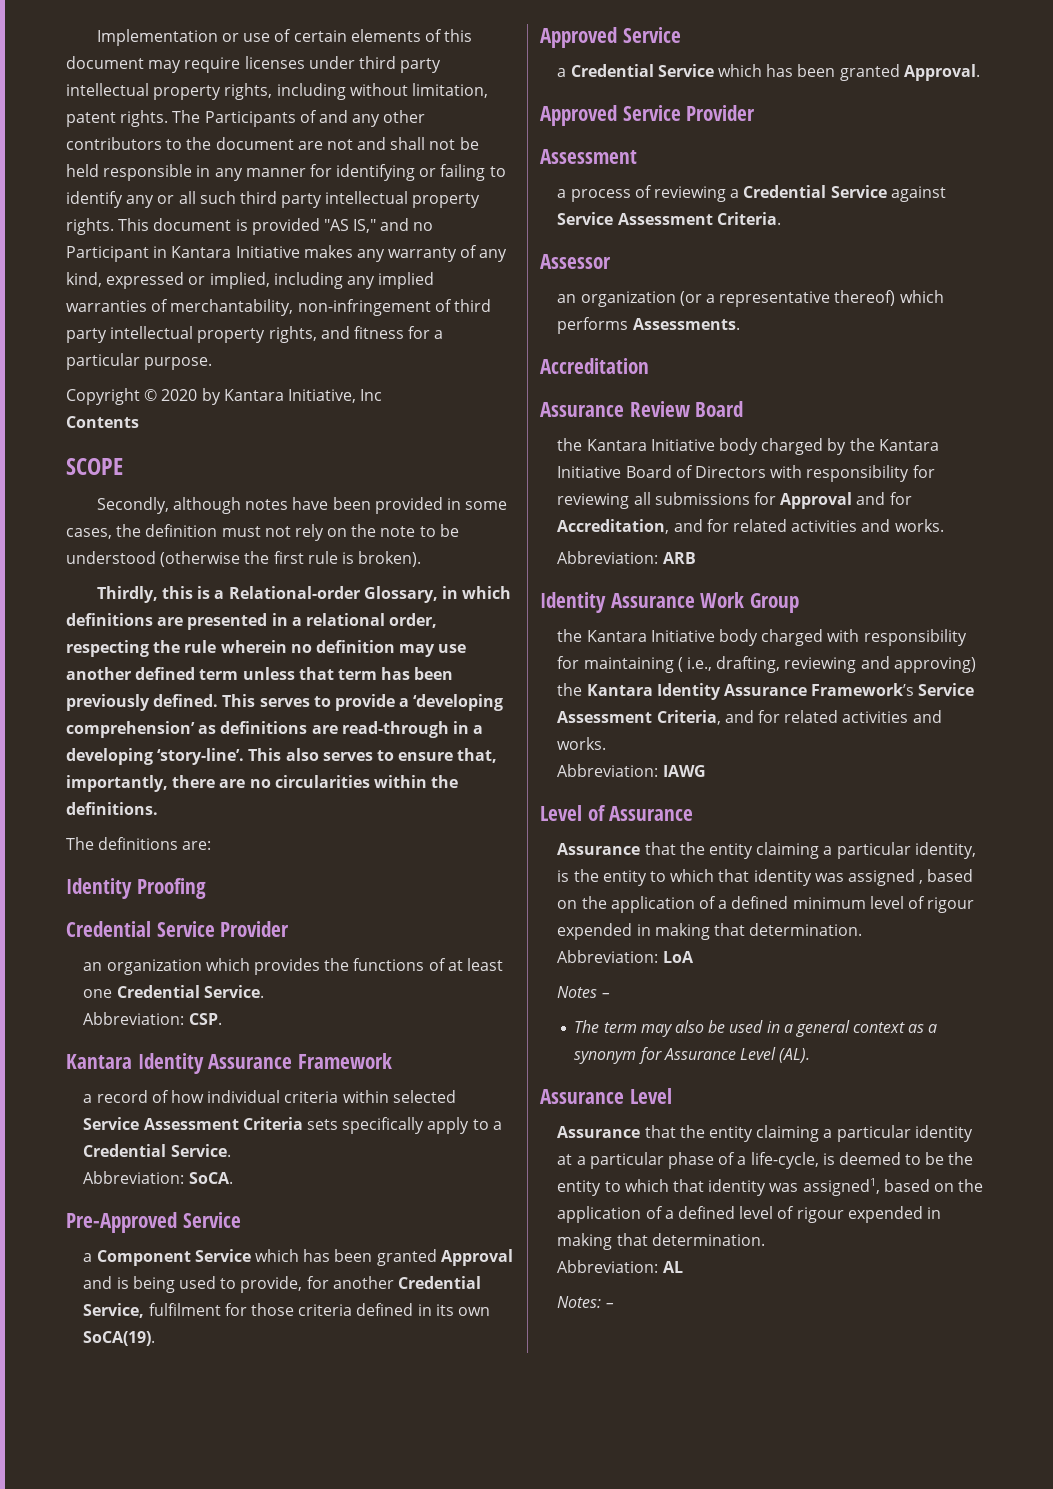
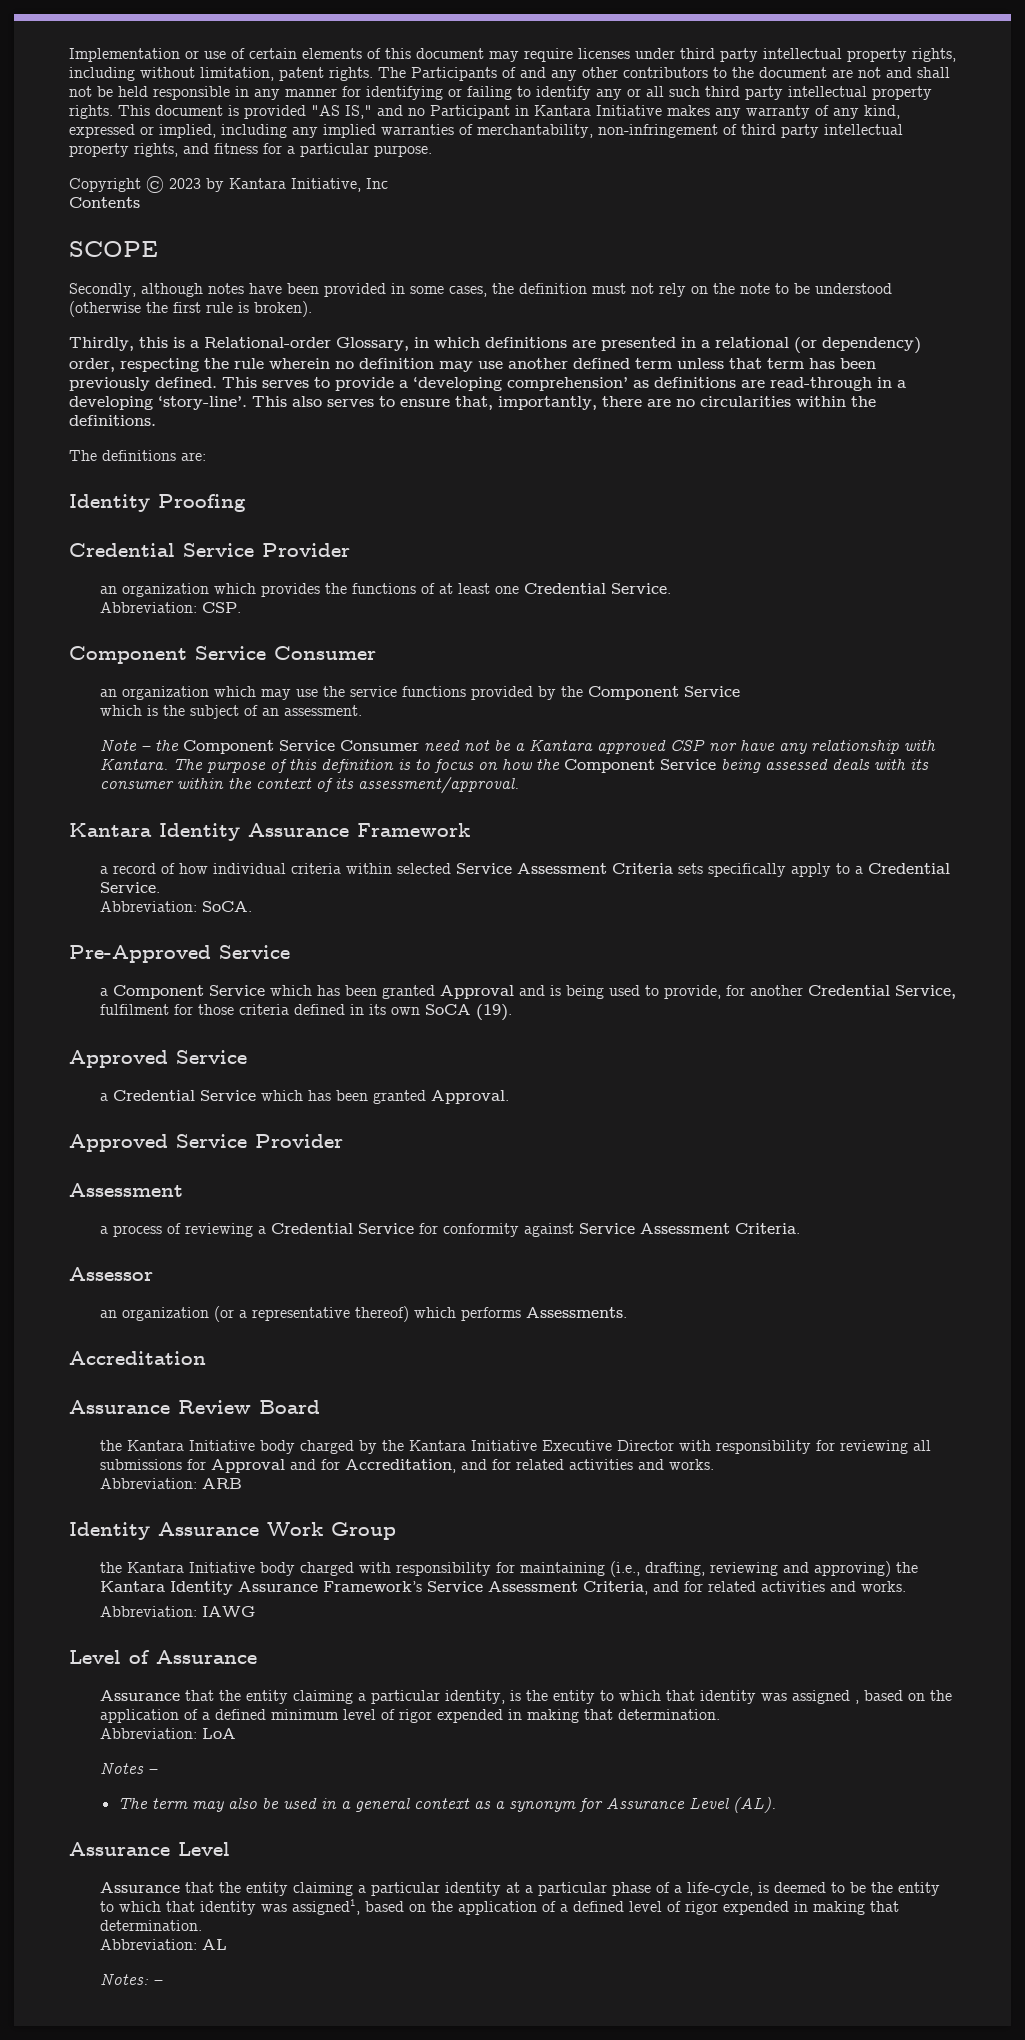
- Copyright © 2020 by Kantara Initiative, Inc
+ Copyright © 2023 by Kantara Initiative, Inc
- Thirdly, this is a Relational-order Glossary, in which definitions are presented in a relational order, respecting the rule wherein no definition may use another defined term unless that term has been previously defined.
+ Thirdly, this is a Relational-order Glossary, in which definitions are presented in a relational (or dependency) order, respecting the rule wherein no definition may use another defined term unless that term has been previously defined.
  Abbreviation: CSP.
+ Component Service Consumer
+ an organization which may use the service functions provided by the Component Service
+ which is the subject of an assessment.
+ Note – the Component Service Consumer need not be a Kantara approved CSP nor have any relationship with Kantara. The purpose of this definition is to focus on how the Component Service being assessed deals with its consumer within the context of its assessment/approval.
- a Component Service which has been granted Approval and is being used to provide, for another Credential Service, fulfilment for those criteria defined in its own SoCA(19).
+ a Component Service which has been granted Approval and is being used to provide, for another Credential Service, fulfilment for those criteria defined in its own SoCA (19).
- a process of reviewing a Credential Service against Service Assessment Criteria.
+ a process of reviewing a Credential Service for conformity against Service Assessment Criteria.
- the Kantara Initiative body charged by the Kantara Initiative Board of Directors with responsibility for reviewing all submissions for Approval and for Accreditation, and for related activities and works.
+ the Kantara Initiative body charged by the Kantara Initiative Executive Director with responsibility for reviewing all submissions for Approval and for Accreditation, and for related activities and works.
- the Kantara Initiative body charged with responsibility for maintaining ( i.e., drafting, reviewing and approving) the Kantara Identity Assurance Framework’s Service Assessment Criteria, and for related activities and works.
+ the Kantara Initiative body charged with responsibility for maintaining (i.e., drafting, reviewing and approving) the Kantara Identity Assurance Framework’s Service Assessment Criteria, and for related activities and works.
- Assurance that the entity claiming a particular identity, is the entity to which that identity was assigned , based on the application of a defined minimum level of rigour expended in making that determination.
+ Assurance that the entity claiming a particular identity, is the entity to which that identity was assigned , based on the application of a defined minimum level of rigor expended in making that determination.
- Assurance that the entity claiming a particular identity at a particular phase of a life-cycle, is deemed to be the entity to which that identity was assigned1, based on the application of a defined level of rigour expended in making that determination.
+ Assurance that the entity claiming a particular identity at a particular phase of a life-cycle, is deemed to be the entity to which that identity was assigned1, based on the application of a defined level of rigor expended in making that determination.

